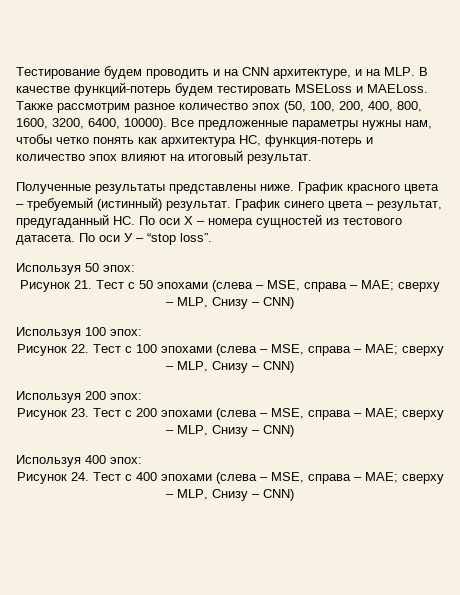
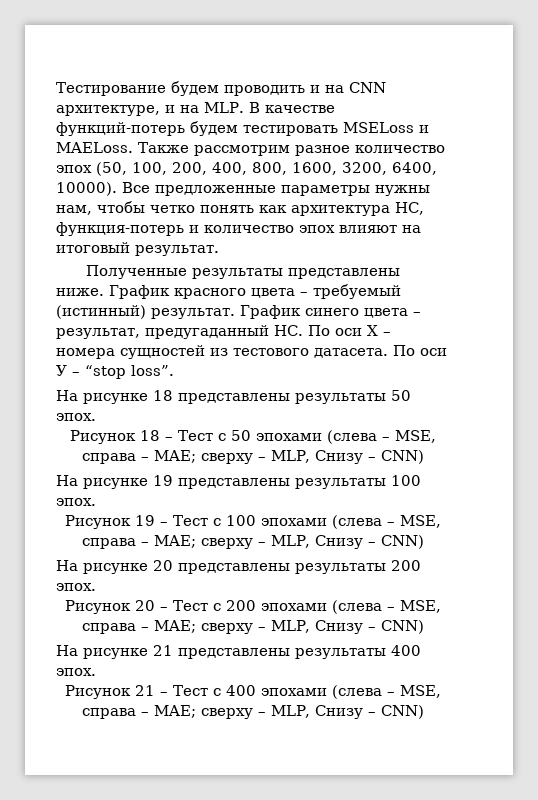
- Используя 50 эпох:
- Рисунок 21. Тест с 50 эпохами (слева – MSE, справа – MAE; сверху – MLP, Снизу – CNN)
+ На рисунке 18 представлены результаты 50 эпох.
+ Рисунок 18 – Тест с 50 эпохами (слева – MSE, справа – MAE; сверху – MLP, Снизу – CNN)
- Используя 100 эпох:
- Рисунок 22. Тест с 100 эпохами (слева – MSE, справа – MAE; сверху – MLP, Снизу – CNN)
+ На рисунке 19 представлены результаты 100 эпох.
+ Рисунок 19 – Тест с 100 эпохами (слева – MSE, справа – MAE; сверху – MLP, Снизу – CNN)
- Используя 200 эпох:
- Рисунок 23. Тест с 200 эпохами (слева – MSE, справа – MAE; сверху – MLP, Снизу – CNN)
+ На рисунке 20 представлены результаты 200 эпох.
+ Рисунок 20 – Тест с 200 эпохами (слева – MSE, справа – MAE; сверху – MLP, Снизу – CNN)
- Используя 400 эпох:
- Рисунок 24. Тест с 400 эпохами (слева – MSE, справа – MAE; сверху – MLP, Снизу – CNN)
+ На рисунке 21 представлены результаты 400 эпох.
+ Рисунок 21 – Тест с 400 эпохами (слева – MSE, справа – MAE; сверху – MLP, Снизу – CNN)

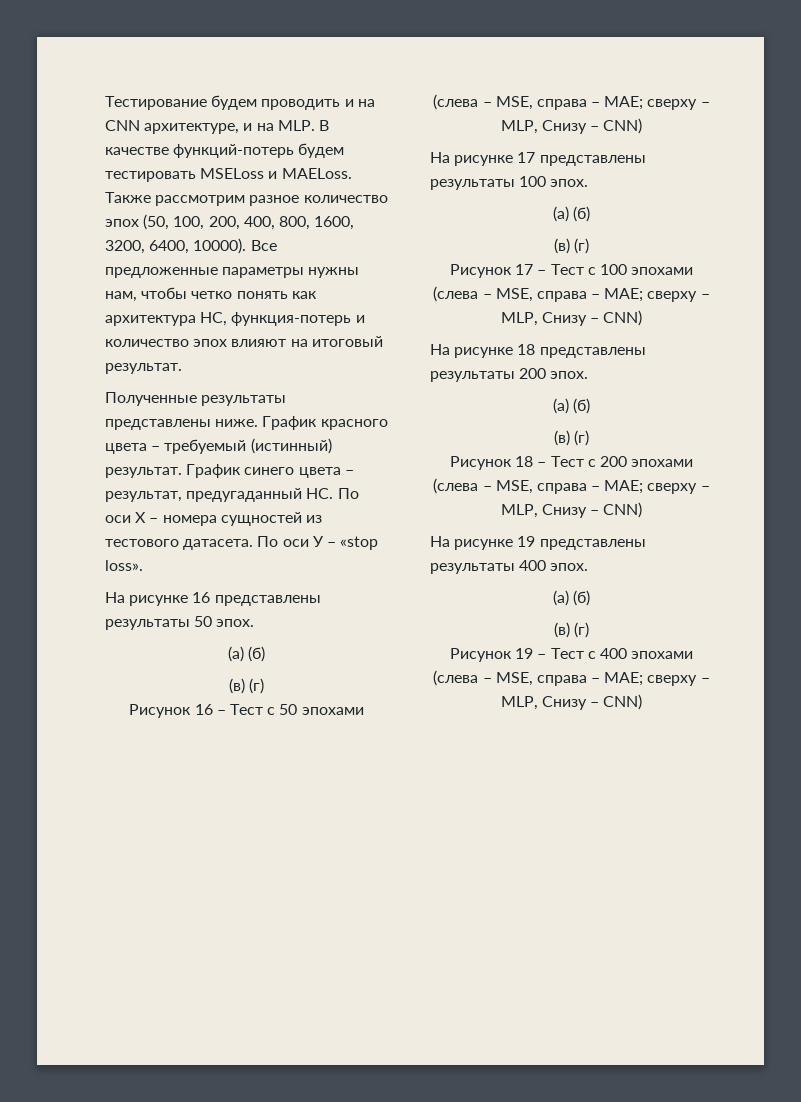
- По оси У – “stop loss”.
- На рисунке 18 представлены результаты 50 эпох.
- Рисунок 18 – Тест с 50 эпохами (слева – MSE, справа – MAE; сверху – MLP, Снизу – CNN)
+ По оси У – «stop loss».
+ На рисунке 16 представлены результаты 50 эпох.
+ (а) (б)
+ (в) (г)
+ Рисунок 16 – Тест с 50 эпохами (слева – MSE, справа – MAE; сверху – MLP, Снизу – CNN)
- На рисунке 19 представлены результаты 100 эпох.
- Рисунок 19 – Тест с 100 эпохами (слева – MSE, справа – MAE; сверху – MLP, Снизу – CNN)
+ На рисунке 17 представлены результаты 100 эпох.
+ (а) (б)
+ (в) (г)
+ Рисунок 17 – Тест с 100 эпохами (слева – MSE, справа – MAE; сверху – MLP, Снизу – CNN)
- На рисунке 20 представлены результаты 200 эпох.
- Рисунок 20 – Тест с 200 эпохами (слева – MSE, справа – MAE; сверху – MLP, Снизу – CNN)
+ На рисунке 18 представлены результаты 200 эпох.
+ (а) (б)
+ (в) (г)
+ Рисунок 18 – Тест с 200 эпохами (слева – MSE, справа – MAE; сверху – MLP, Снизу – CNN)
- На рисунке 21 представлены результаты 400 эпох.
- Рисунок 21 – Тест с 400 эпохами (слева – MSE, справа – MAE; сверху – MLP, Снизу – CNN)
+ На рисунке 19 представлены результаты 400 эпох.
+ (а) (б)
+ (в) (г)
+ Рисунок 19 – Тест с 400 эпохами (слева – MSE, справа – MAE; сверху – MLP, Снизу – CNN)

